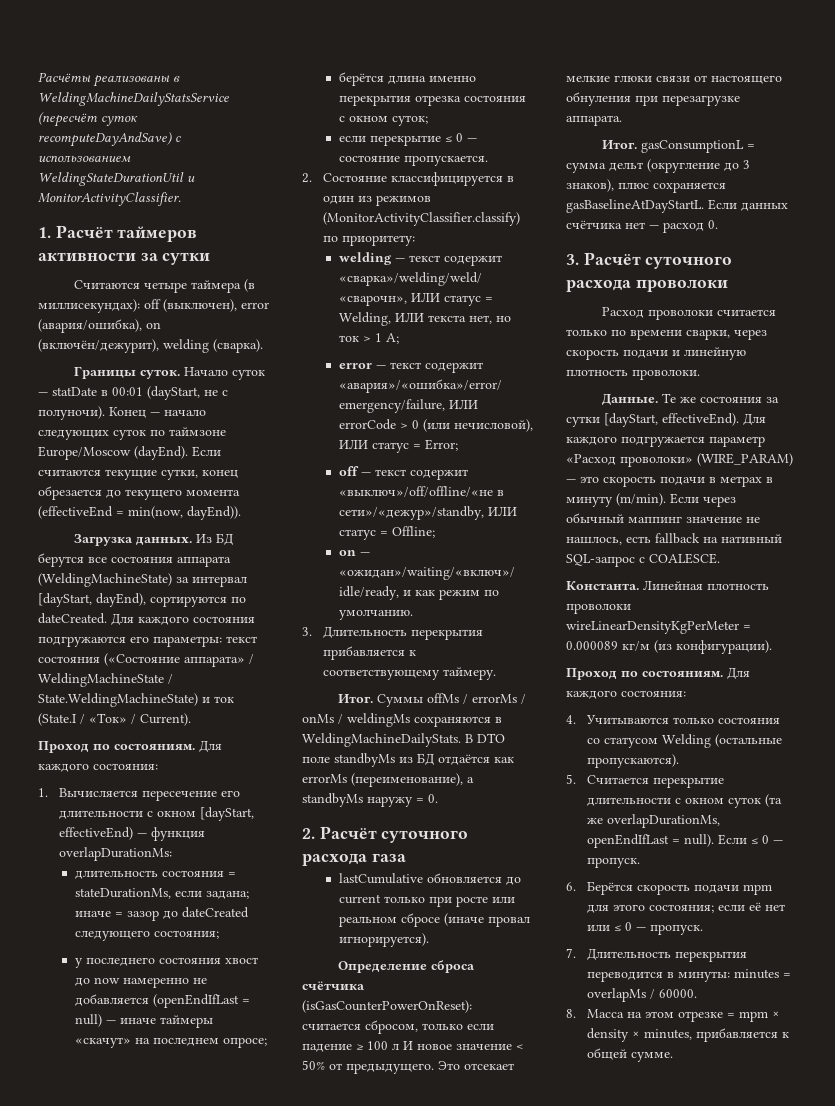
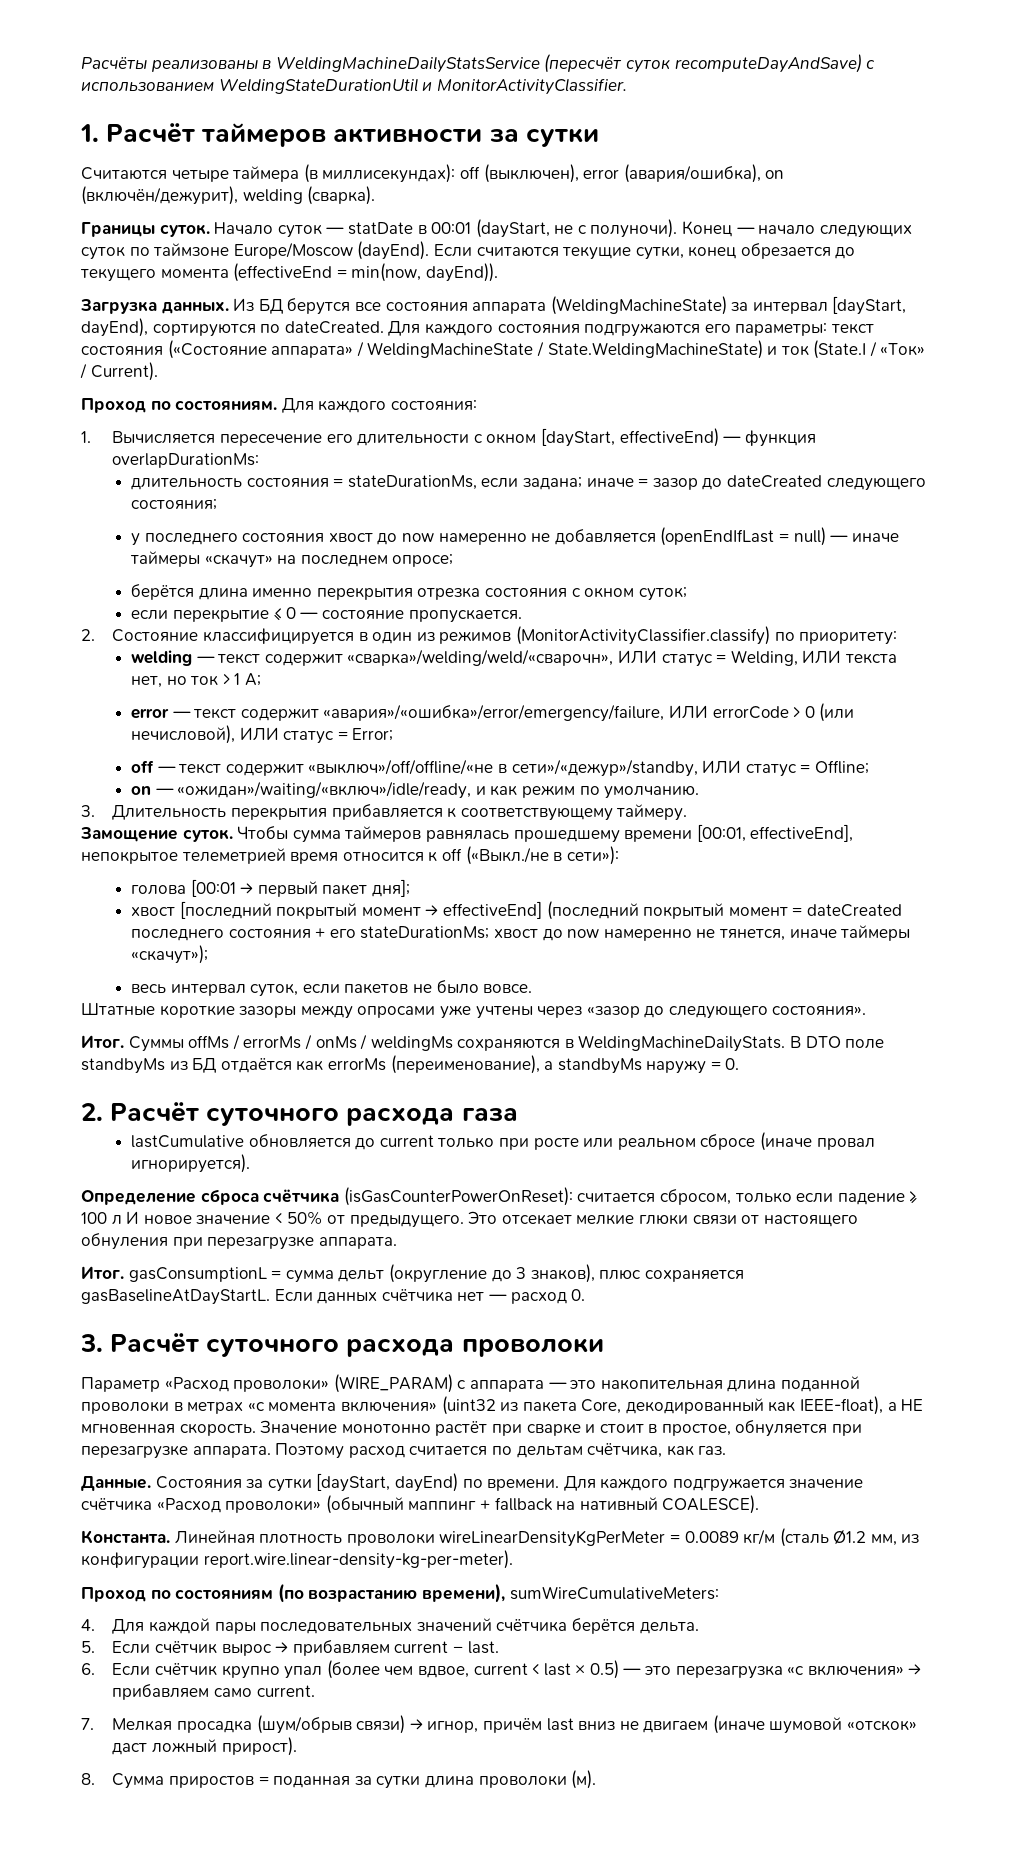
+ Замощение суток. Чтобы сумма таймеров равнялась прошедшему времени [00:01, effectiveEnd], непокрытое телеметрией время относится к off («Выкл./не в сети»):
+ голова [00:01 → первый пакет дня];
+ хвост [последний покрытый момент → effectiveEnd] (последний покрытый момент = dateCreated последнего состояния + его stateDurationMs; хвост до now намеренно не тянется, иначе таймеры «скачут»);
+ весь интервал суток, если пакетов не было вовсе.
+ Штатные короткие зазоры между опросами уже учтены через «зазор до следующего состояния».
- Расход проволоки считается только по времени сварки, через скорость подачи и линейную плотность проволоки.
- Данные. Те же состояния за сутки [dayStart, effectiveEnd). Для каждого подгружается параметр «Расход проволоки» (WIRE_PARAM) — это скорость подачи в метрах в минуту (m/min). Если через обычный маппинг значение не нашлось, есть fallback на нативный SQL-запрос с COALESCE.
+ Параметр «Расход проволоки» (WIRE_PARAM) с аппарата — это накопительная длина поданной проволоки в метрах «с момента включения» (uint32 из пакета Core, декодированный как IEEE-float), а НЕ мгновенная скорость. Значение монотонно растёт при сварке и стоит в простое, обнуляется при перезагрузке аппарата. Поэтому расход считается по дельтам счётчика, как газ.
+ Данные. Состояния за сутки [dayStart, dayEnd) по времени. Для каждого подгружается значение счётчика «Расход проволоки» (обычный маппинг + fallback на нативный COALESCE).
- Линейная плотность проволоки wireLinearDensityKgPerMeter = 0.000089 кг/м (из конфигурации).
- Проход по состояниям. Для каждого состояния:
- 4. Учитываются только состояния со статусом Welding (остальные пропускаются).
- 5. Считается перекрытие длительности с окном суток (та же overlapDurationMs, openEndIfLast = null). Если ≤ 0 — пропуск.
- 6. Берётся скорость подачи mpm для этого состояния; если её нет или ≤ 0 — пропуск.
- 7. Длительность перекрытия переводится в минуты: minutes = overlapMs / 60000.
- 8. Масса на этом отрезке = mpm × density × minutes, прибавляется к общей сумме.
+ Линейная плотность проволоки wireLinearDensityKgPerMeter = 0.0089 кг/м (сталь Ø1.2 мм, из конфигурации report.wire.linear-density-kg-per-meter).
+ Проход по состояниям (по возрастанию времени), sumWireCumulativeMeters:
+ 4. Для каждой пары последовательных значений счётчика берётся дельта.
+ 5. Если счётчик вырос → прибавляем current − last.
+ 6. Если счётчик крупно упал (более чем вдвое, current < last × 0.5) — это перезагрузка «с включения» → прибавляем само current.
+ 7. Мелкая просадка (шум/обрыв связи) → игнор, причём last вниз не двигаем (иначе шумовой «отскок» даст ложный прирост).
+ 8. Сумма приростов = поданная за сутки длина проволоки (м).

